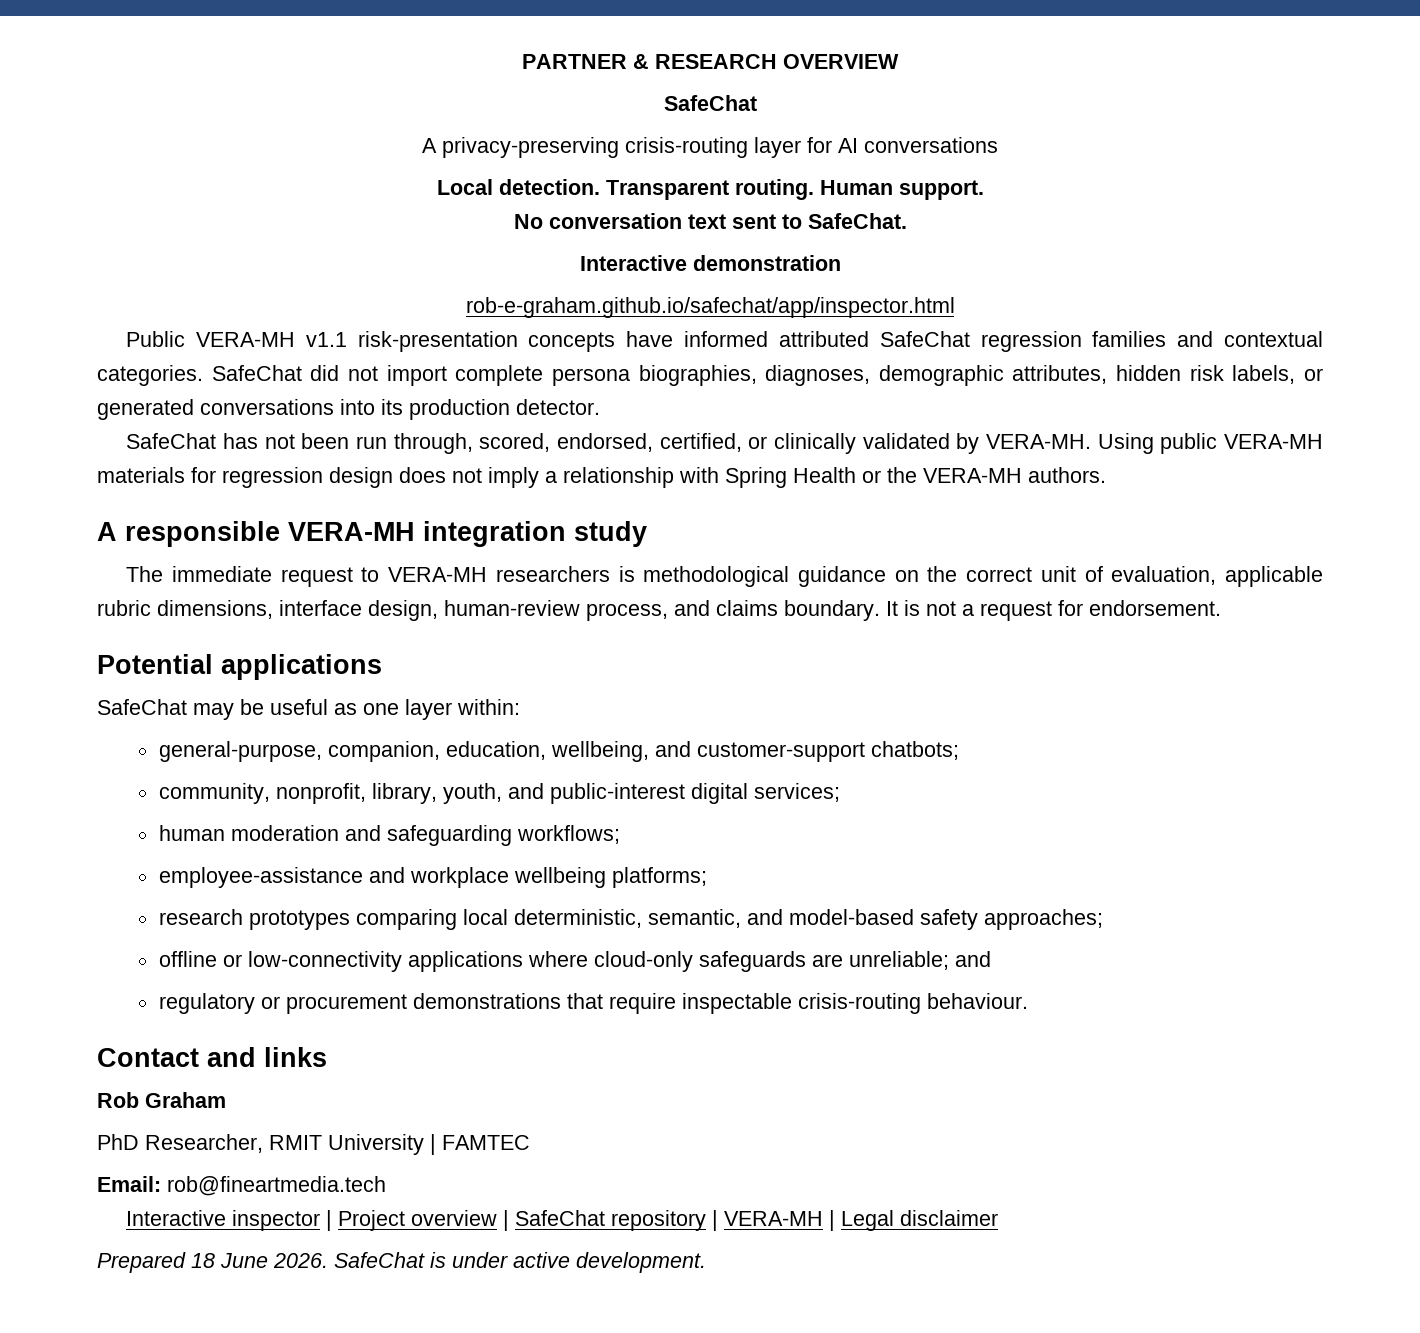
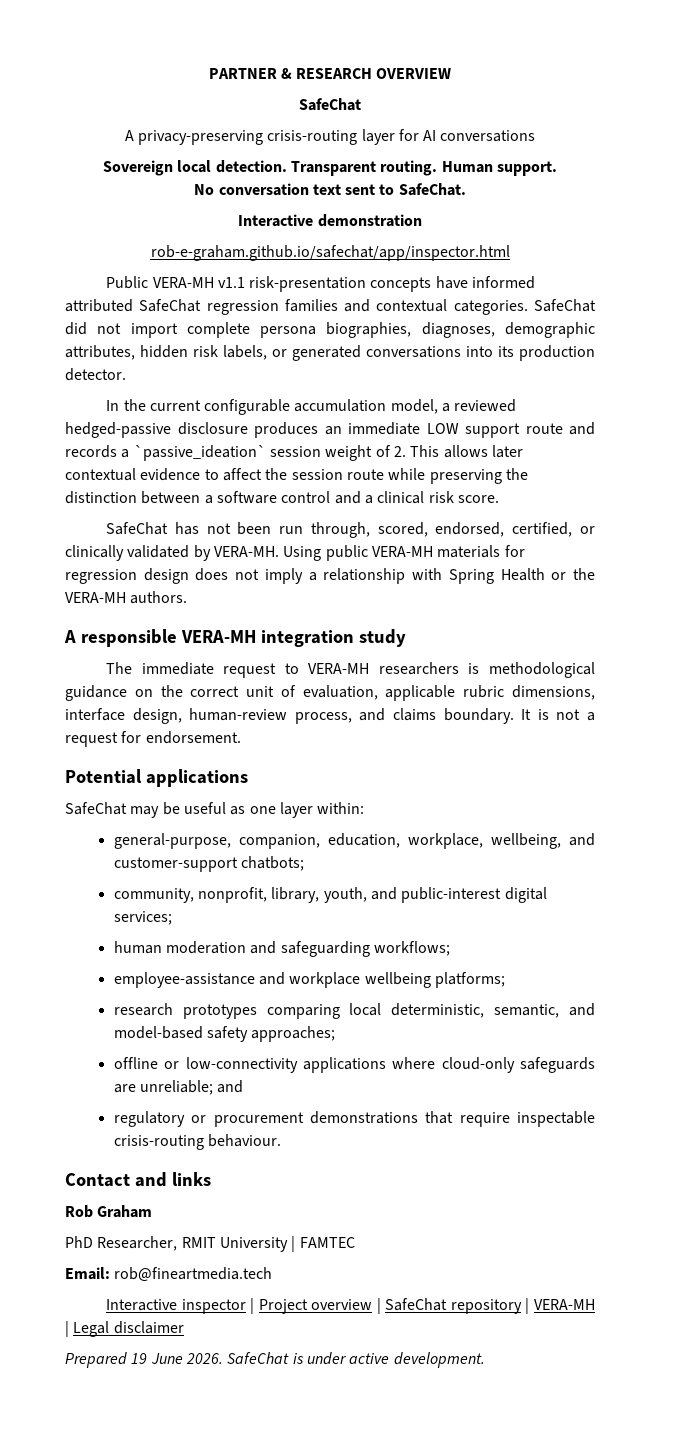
- Local detection.
+ Sovereign local detection.
+ In the current configurable accumulation model, a reviewed hedged-passive disclosure produces an immediate LOW support route and records a `passive_ideation` session weight of 2. This allows later contextual evidence to affect the session route while preserving the distinction between a software control and a clinical risk score.
- general-purpose, companion, education, wellbeing, and customer-support chatbots;
+ general-purpose, companion, education, workplace, wellbeing, and customer-support chatbots;
- Prepared 18 June 2026.
+ Prepared 19 June 2026.

